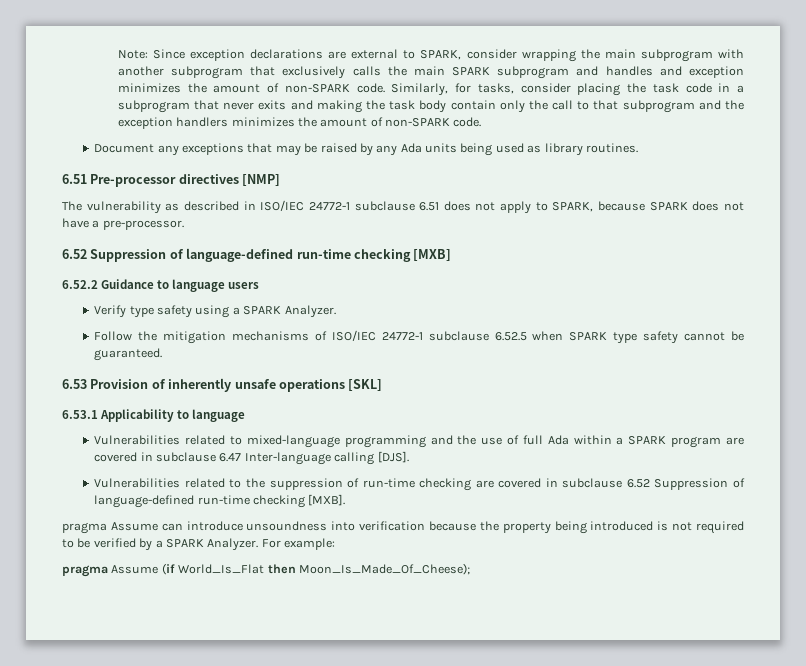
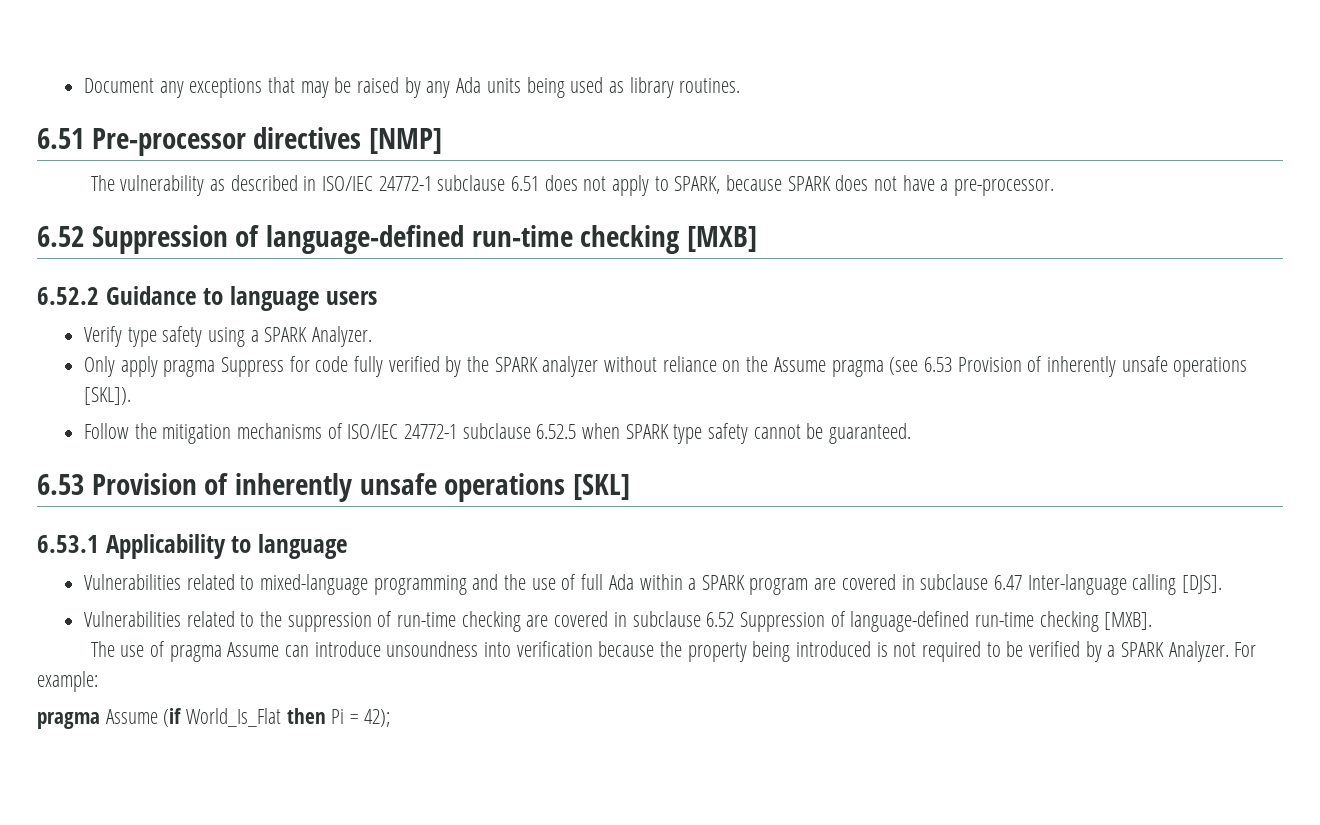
- Note: Since exception declarations are external to SPARK, consider wrapping the main subprogram with another subprogram that exclusively calls the main SPARK subprogram and handles and exception minimizes the amount of non-SPARK code. Similarly, for tasks, consider placing the task code in a subprogram that never exits and making the task body contain only the call to that subprogram and the exception handlers minimizes the amount of non-SPARK code.
+ Only apply pragma Suppress for code fully verified by the SPARK analyzer without reliance on the Assume pragma (see 6.53 Provision of inherently unsafe operations [SKL]).
- pragma Assume can introduce unsoundness into verification because the property being introduced is not required to be verified by a SPARK Analyzer.
+ The use of pragma Assume can introduce unsoundness into verification because the property being introduced is not required to be verified by a SPARK Analyzer.
- pragma Assume (if World_Is_Flat then Moon_Is_Made_Of_Cheese);
+ pragma Assume (if World_Is_Flat then Pi = 42);

